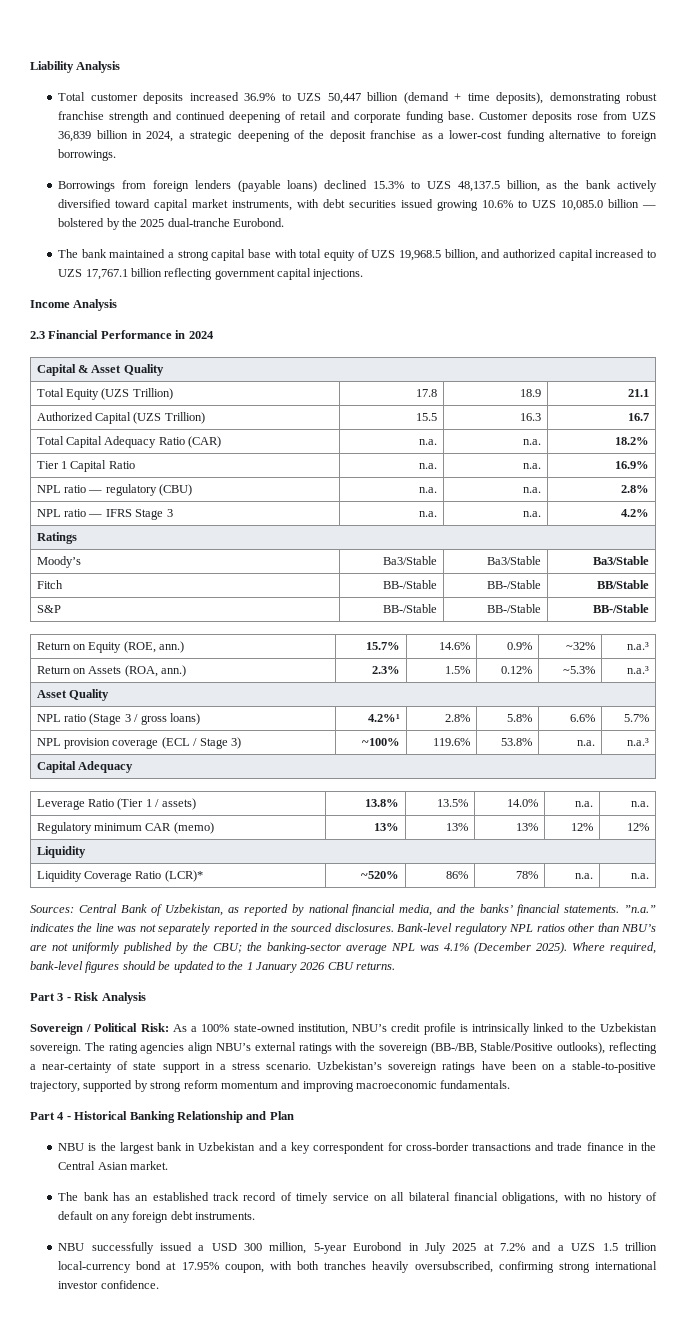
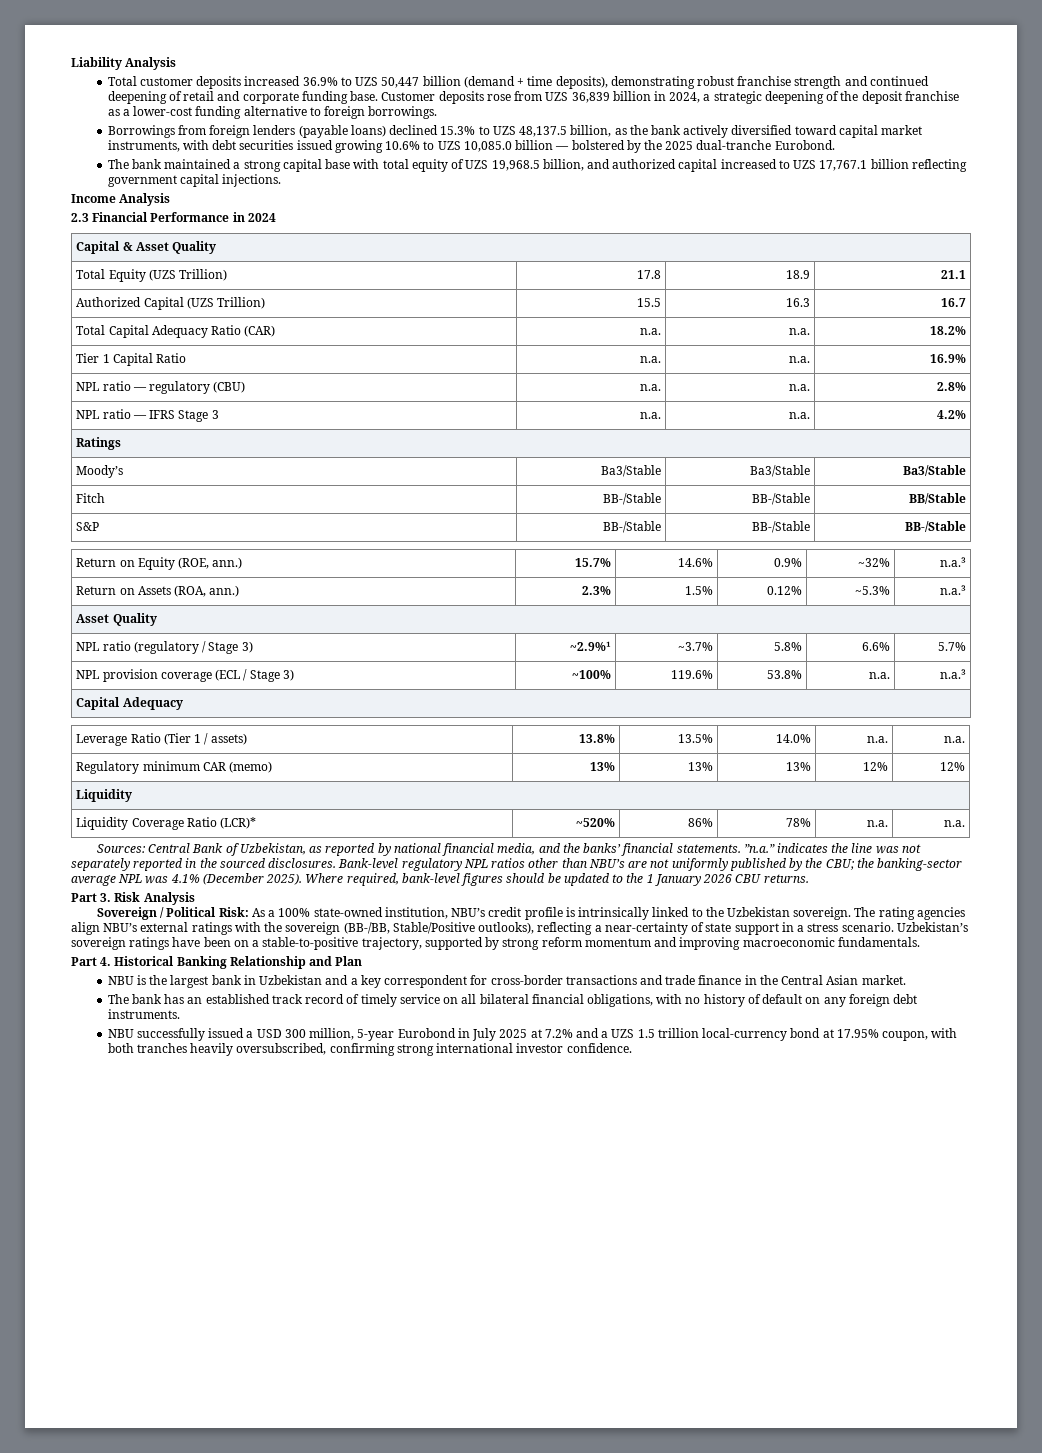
- NPL ratio (Stage 3 / gross loans) | 4.2%¹ | 2.8% | 5.8% | 6.6% | 5.7%
+ NPL ratio (regulatory / Stage 3) | ~2.9%¹ | ~3.7% | 5.8% | 6.6% | 5.7%
- Part 3 - Risk Analysis
+ Part 3. Risk Analysis
- Part 4 - Historical Banking Relationship and Plan
+ Part 4. Historical Banking Relationship and Plan

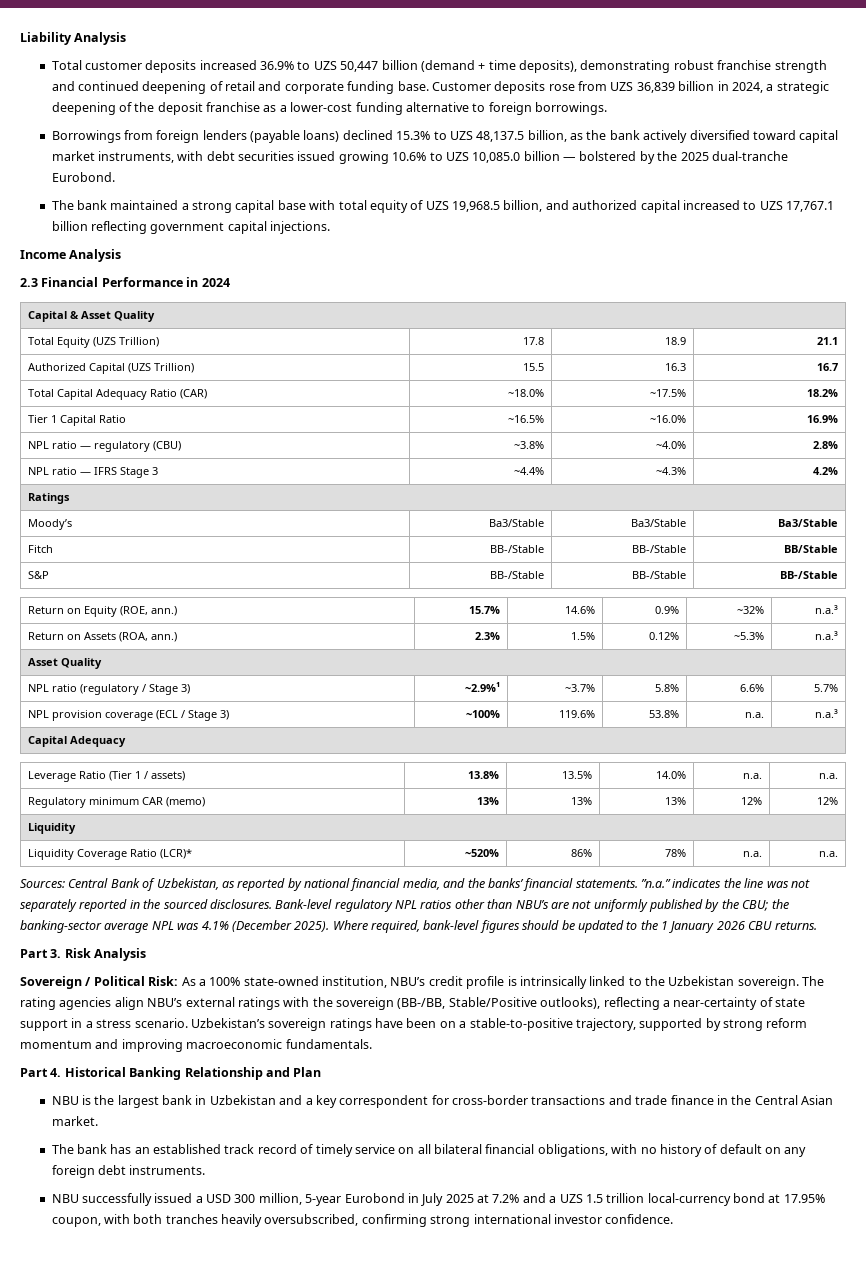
- Total Capital Adequacy Ratio (CAR) | n.a. | n.a. | 18.2%
+ Total Capital Adequacy Ratio (CAR) | ~18.0% | ~17.5% | 18.2%
- Tier 1 Capital Ratio | n.a. | n.a. | 16.9%
+ Tier 1 Capital Ratio | ~16.5% | ~16.0% | 16.9%
- NPL ratio — regulatory (CBU) | n.a. | n.a. | 2.8%
+ NPL ratio — regulatory (CBU) | ~3.8% | ~4.0% | 2.8%
- NPL ratio — IFRS Stage 3 | n.a. | n.a. | 4.2%
+ NPL ratio — IFRS Stage 3 | ~4.4% | ~4.3% | 4.2%

